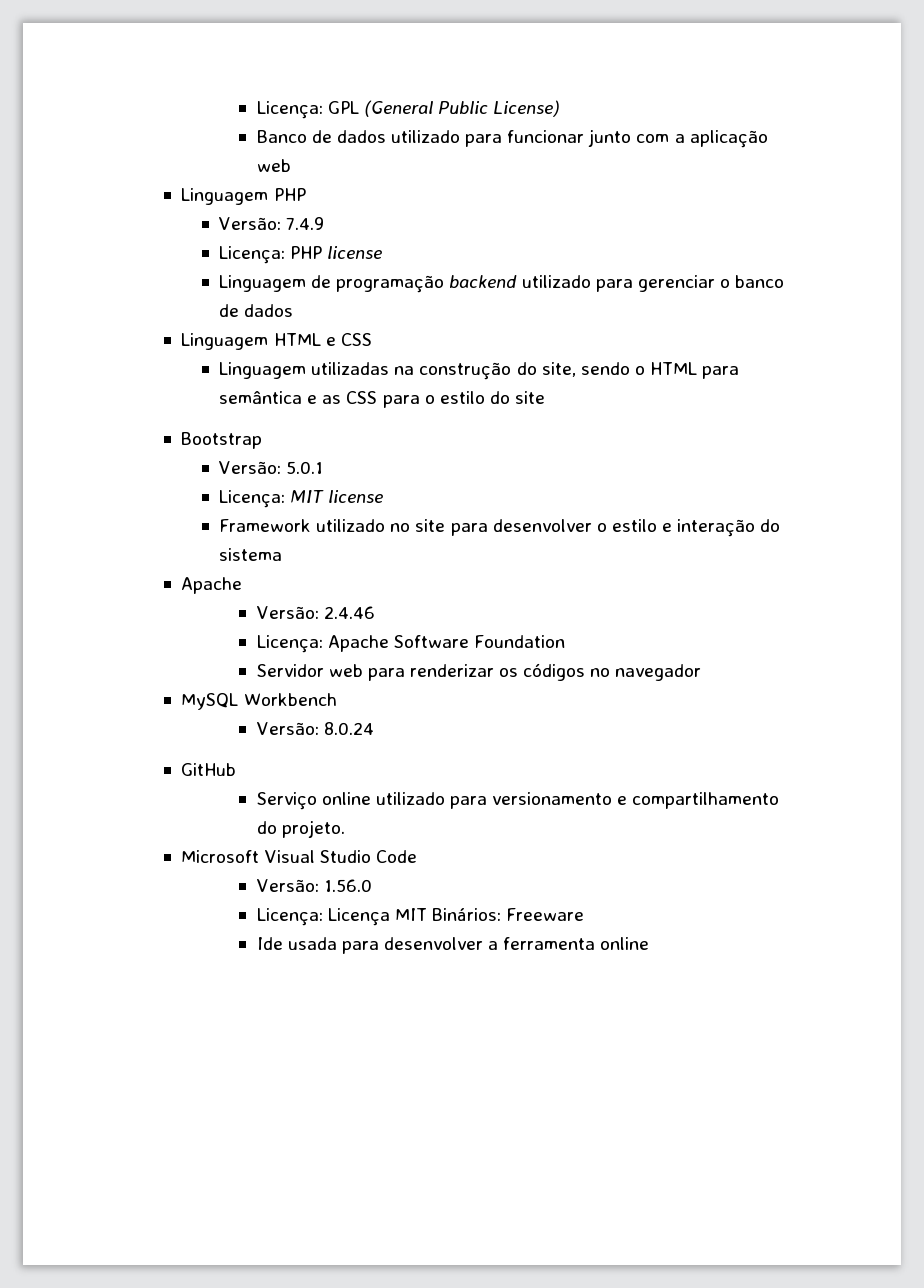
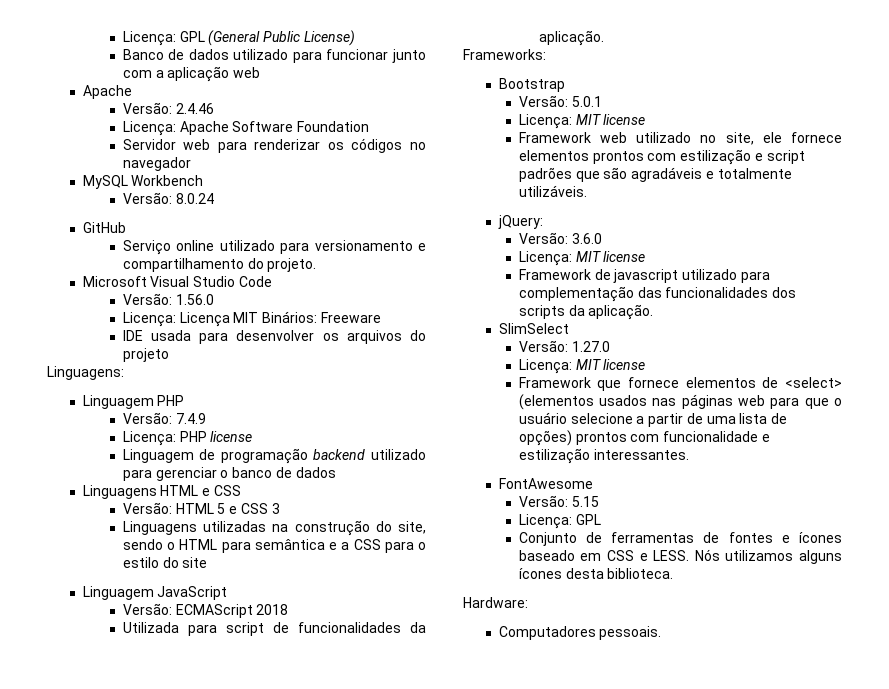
- Linguagem PHP
- Versão: 7.4.9
- Licença: PHP license
- Linguagem de programação backend utilizado para gerenciar o banco de dados
- Linguagem HTML e CSS
- Linguagem utilizadas na construção do site, sendo o HTML para semântica e as CSS para o estilo do site
- Bootstrap
- Versão: 5.0.1
- Licença: MIT license
- Framework utilizado no site para desenvolver o estilo e interação do sistema
- Ide usada para desenvolver a ferramenta online
+ IDE usada para desenvolver os arquivos do projeto
+ Linguagens:
+ Linguagem PHP
+ Versão: 7.4.9
+ Licença: PHP license
+ Linguagem de programação backend utilizado para gerenciar o banco de dados
+ Linguagens HTML e CSS
+ Versão: HTML 5 e CSS 3
+ Linguagens utilizadas na construção do site, sendo o HTML para semântica e a CSS para o estilo do site
+ Linguagem JavaScript
+ Versão: ECMAScript 2018
+ Utilizada para script de funcionalidades da aplicação.
+ Frameworks:
+ Bootstrap
+ Versão: 5.0.1
+ Licença: MIT license
+ Framework web utilizado no site, ele fornece elementos prontos com estilização e script padrões que são agradáveis e totalmente utilizáveis.
+ jQuery:
+ Versão: 3.6.0
+ Licença: MIT license
+ Framework de javascript utilizado para complementação das funcionalidades dos scripts da aplicação.
+ SlimSelect
+ Versão: 1.27.0
+ Licença: MIT license
+ Framework que fornece elementos de <select> (elementos usados nas páginas web para que o usuário selecione a partir de uma lista de opções) prontos com funcionalidade e estilização interessantes.
+ FontAwesome
+ Versão: 5.15
+ Licença: GPL
+ Conjunto de ferramentas de fontes e ícones baseado em CSS e LESS. Nós utilizamos alguns ícones desta biblioteca.
+ Hardware:
+ Computadores pessoais.

